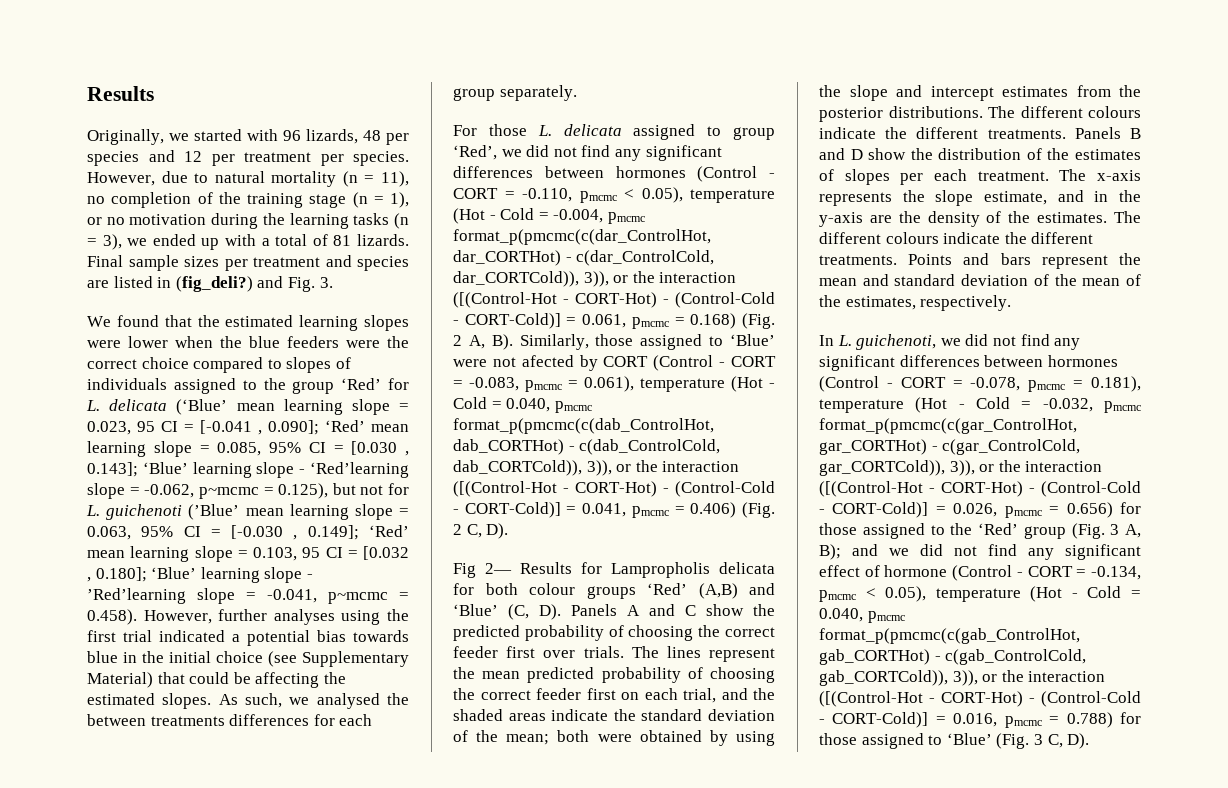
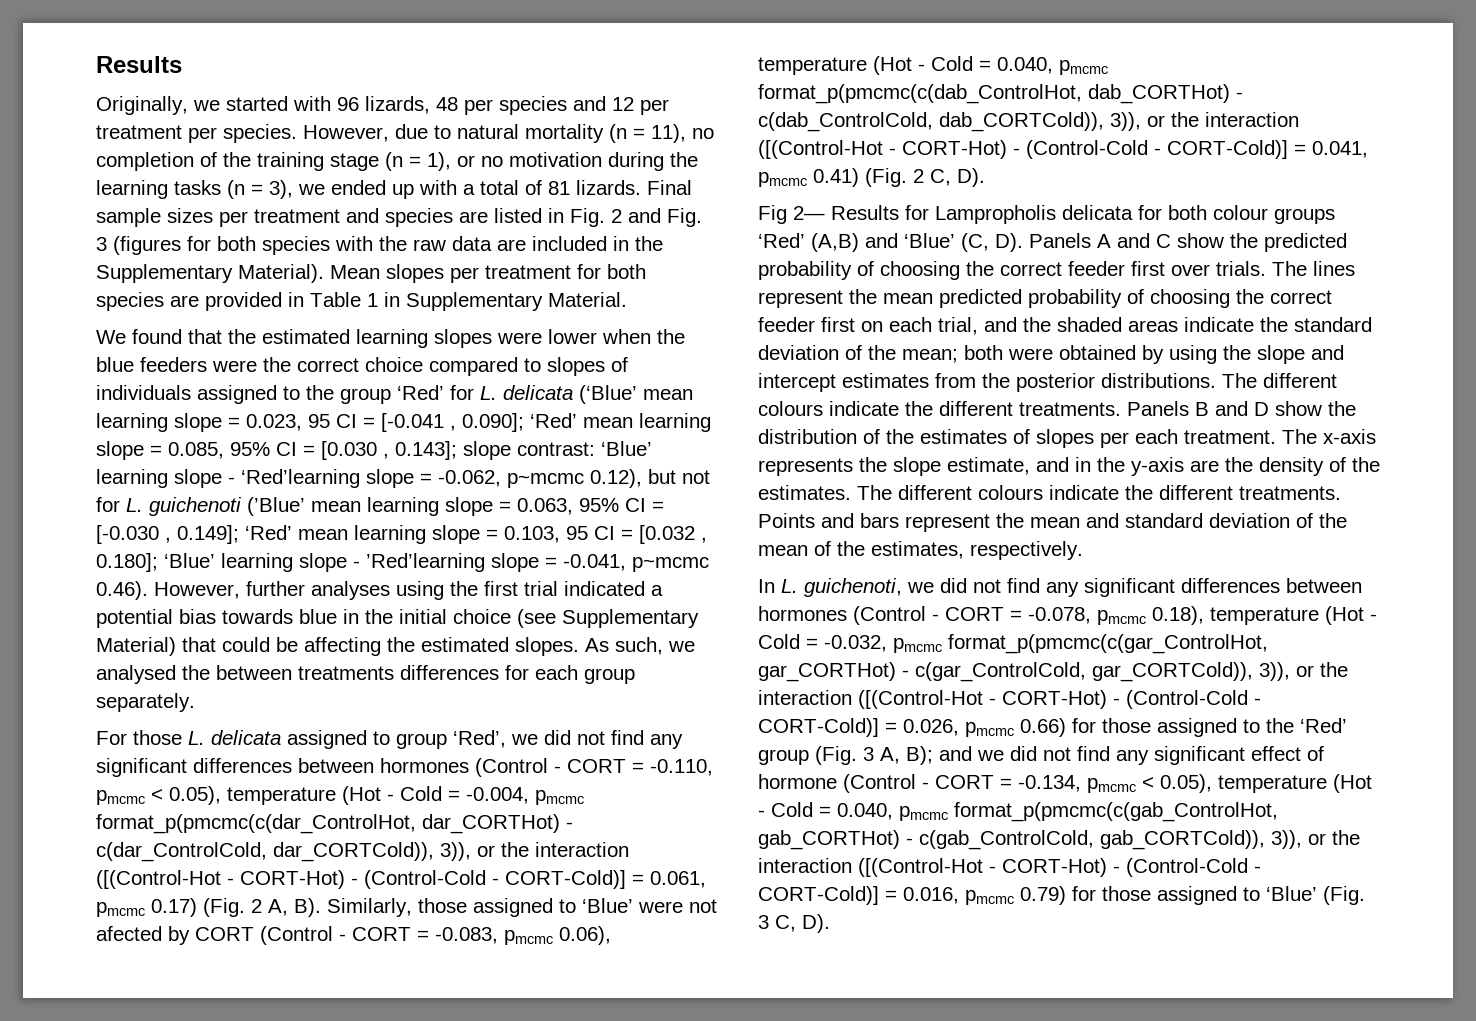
- Final sample sizes per treatment and species are listed in (fig_deli?) and Fig. 3.
+ Final sample sizes per treatment and species are listed in Fig. 2 and Fig. 3 (figures for both species with the raw data are included in the Supplementary Material). Mean slopes per treatment for both species are provided in Table 1 in Supplementary Material.
+ slope contrast:
- ‘Blue’ learning slope - ‘Red’learning slope = -0.062, p~mcmc = 0.125), but not for L. guichenoti (’Blue’ mean learning slope = 0.063, 95% CI = [-0.030 , 0.149];
+ ‘Blue’ learning slope - ‘Red’learning slope = -0.062, p~mcmc 0.12), but not for L. guichenoti (’Blue’ mean learning slope = 0.063, 95% CI = [-0.030 , 0.149];
- ‘Blue’ learning slope - ’Red’learning slope = -0.041, p~mcmc = 0.458). However, further analyses using the first trial indicated a potential bias towards blue in the initial choice (see Supplementary Material) that could be affecting the estimated slopes.
+ ‘Blue’ learning slope - ’Red’learning slope = -0.041, p~mcmc 0.46). However, further analyses using the first trial indicated a potential bias towards blue in the initial choice (see Supplementary Material) that could be affecting the estimated slopes.
- For those L. delicata assigned to group ‘Red’, we did not find any significant differences between hormones (Control - CORT = -0.110, pmcmc < 0.05), temperature (Hot - Cold = -0.004, pmcmc format_p(pmcmc(c(dar_ControlHot, dar_CORTHot) - c(dar_ControlCold, dar_CORTCold)), 3)), or the interaction ([(Control-Hot - CORT-Hot) - (Control-Cold - CORT-Cold)] = 0.061, pmcmc = 0.168) (Fig. 2 A, B). Similarly, those assigned to ‘Blue’ were not afected by CORT (Control - CORT = -0.083, pmcmc = 0.061), temperature (Hot - Cold = 0.040, pmcmc format_p(pmcmc(c(dab_ControlHot, dab_CORTHot) - c(dab_ControlCold, dab_CORTCold)), 3)), or the interaction ([(Control-Hot - CORT-Hot) - (Control-Cold - CORT-Cold)] = 0.041, pmcmc = 0.406) (Fig. 2 C, D).
+ For those L. delicata assigned to group ‘Red’, we did not find any significant differences between hormones (Control - CORT = -0.110, pmcmc < 0.05), temperature (Hot - Cold = -0.004, pmcmc format_p(pmcmc(c(dar_ControlHot, dar_CORTHot) - c(dar_ControlCold, dar_CORTCold)), 3)), or the interaction ([(Control-Hot - CORT-Hot) - (Control-Cold - CORT-Cold)] = 0.061, pmcmc 0.17) (Fig. 2 A, B). Similarly, those assigned to ‘Blue’ were not afected by CORT (Control - CORT = -0.083, pmcmc 0.06), temperature (Hot - Cold = 0.040, pmcmc format_p(pmcmc(c(dab_ControlHot, dab_CORTHot) - c(dab_ControlCold, dab_CORTCold)), 3)), or the interaction ([(Control-Hot - CORT-Hot) - (Control-Cold - CORT-Cold)] = 0.041, pmcmc 0.41) (Fig. 2 C, D).
- In L. guichenoti, we did not find any significant differences between hormones (Control - CORT = -0.078, pmcmc = 0.181), temperature (Hot - Cold = -0.032, pmcmc format_p(pmcmc(c(gar_ControlHot, gar_CORTHot) - c(gar_ControlCold, gar_CORTCold)), 3)), or the interaction ([(Control-Hot - CORT-Hot) - (Control-Cold - CORT-Cold)] = 0.026, pmcmc = 0.656) for those assigned to the ‘Red’ group (Fig. 3 A, B);
+ In L. guichenoti, we did not find any significant differences between hormones (Control - CORT = -0.078, pmcmc 0.18), temperature (Hot - Cold = -0.032, pmcmc format_p(pmcmc(c(gar_ControlHot, gar_CORTHot) - c(gar_ControlCold, gar_CORTCold)), 3)), or the interaction ([(Control-Hot - CORT-Hot) - (Control-Cold - CORT-Cold)] = 0.026, pmcmc 0.66) for those assigned to the ‘Red’ group (Fig. 3 A, B);
- and we did not find any significant effect of hormone (Control - CORT = -0.134, pmcmc < 0.05), temperature (Hot - Cold = 0.040, pmcmc format_p(pmcmc(c(gab_ControlHot, gab_CORTHot) - c(gab_ControlCold, gab_CORTCold)), 3)), or the interaction ([(Control-Hot - CORT-Hot) - (Control-Cold - CORT-Cold)] = 0.016, pmcmc = 0.788) for those assigned to ‘Blue’ (Fig. 3 C, D).
+ and we did not find any significant effect of hormone (Control - CORT = -0.134, pmcmc < 0.05), temperature (Hot - Cold = 0.040, pmcmc format_p(pmcmc(c(gab_ControlHot, gab_CORTHot) - c(gab_ControlCold, gab_CORTCold)), 3)), or the interaction ([(Control-Hot - CORT-Hot) - (Control-Cold - CORT-Cold)] = 0.016, pmcmc 0.79) for those assigned to ‘Blue’ (Fig. 3 C, D).

